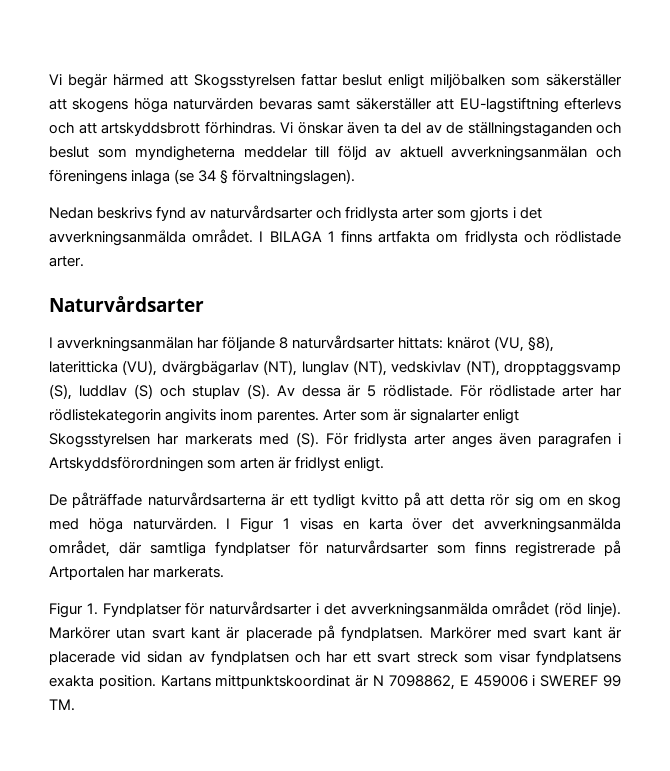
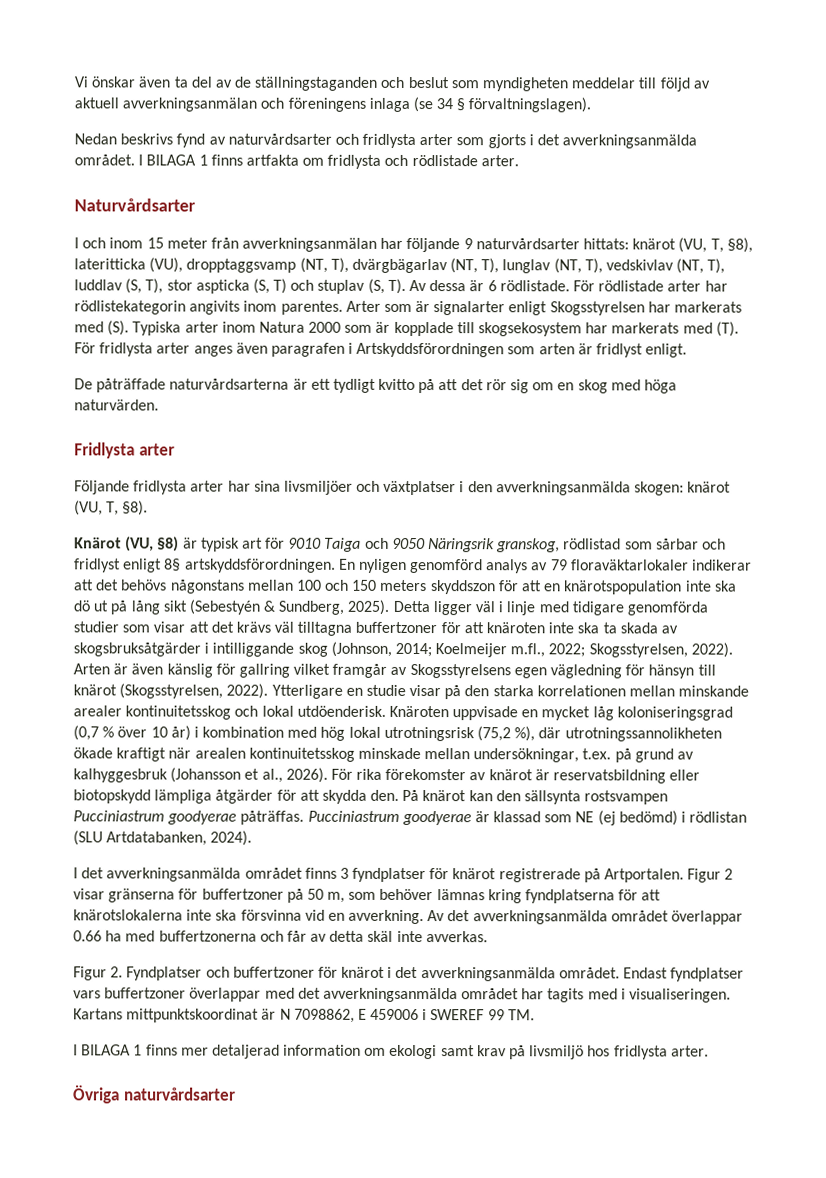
- Vi begär härmed att Skogsstyrelsen fattar beslut enligt miljöbalken som säkerställer att skogens höga naturvärden bevaras samt säkerställer att EU-lagstiftning efterlevs och att artskyddsbrott förhindras. Vi önskar även ta del av de ställningstaganden och beslut som myndigheterna meddelar till följd av aktuell avverkningsanmälan och föreningens inlaga (se 34 § förvaltningslagen).
+ Vi önskar även ta del av de ställningstaganden och beslut som myndigheten meddelar till följd av aktuell avverkningsanmälan och föreningens inlaga (se 34 § förvaltningslagen).
- I avverkningsanmälan har följande 8 naturvårdsarter hittats: knärot (VU, §8), lateritticka (VU), dvärgbägarlav (NT), lunglav (NT), vedskivlav (NT), dropptaggsvamp (S), luddlav (S) och stuplav (S). Av dessa är 5 rödlistade.
+ I och inom 15 meter från avverkningsanmälan har följande 9 naturvårdsarter hittats: knärot (VU, T, §8), lateritticka (VU), dropptaggsvamp (NT, T), dvärgbägarlav (NT, T), lunglav (NT, T), vedskivlav (NT, T), luddlav (S, T), stor aspticka (S, T) och stuplav (S, T). Av dessa är 6 rödlistade.
- Arter som är signalarter enligt Skogsstyrelsen har markerats med (S). För fridlysta arter anges även paragrafen i Artskyddsförordningen som arten är fridlyst enligt.
+ Arter som är signalarter enligt Skogsstyrelsen har markerats med (S). Typiska arter inom Natura 2000 som är kopplade till skogsekosystem har markerats med (T). För fridlysta arter anges även paragrafen i Artskyddsförordningen som arten är fridlyst enligt.
- De påträffade naturvårdsarterna är ett tydligt kvitto på att detta rör sig om en skog med höga naturvärden. I Figur 1 visas en karta över det avverkningsanmälda området, där samtliga fyndplatser för naturvårdsarter som finns registrerade på Artportalen har markerats.
- Figur 1. Fyndplatser för naturvårdsarter i det avverkningsanmälda området (röd linje). Markörer utan svart kant är placerade på fyndplatsen. Markörer med svart kant är placerade vid sidan av fyndplatsen och har ett svart streck som visar fyndplatsens exakta position.
+ De påträffade naturvårdsarterna är ett tydligt kvitto på att det rör sig om en skog med höga naturvärden.
+ Fridlysta arter
+ Följande fridlysta arter har sina livsmiljöer och växtplatser i den avverkningsanmälda skogen: knärot (VU, T, §8).
+ Knärot (VU, §8) är typisk art för 9010 Taiga och 9050 Näringsrik granskog, rödlistad som sårbar och fridlyst enligt 8§ artskyddsförordningen. En nyligen genomförd analys av 79 floraväktarlokaler indikerar att det behövs någonstans mellan 100 och 150 meters skyddszon för att en knärotspopulation inte ska dö ut på lång sikt (Sebestyén & Sundberg, 2025). Detta ligger väl i linje med tidigare genomförda studier som visar att det krävs väl tilltagna buffertzoner för att knäroten inte ska ta skada av skogsbruksåtgärder i intilliggande skog (Johnson, 2014; Koelmeijer m.fl., 2022; Skogsstyrelsen, 2022). Arten är även känslig för gallring vilket framgår av Skogsstyrelsens egen vägledning för hänsyn till knärot (Skogsstyrelsen, 2022). Ytterligare en studie visar på den starka korrelationen mellan minskande arealer kontinuitetsskog och lokal utdöenderisk. Knäroten uppvisade en mycket låg koloniseringsgrad (0,7 % över 10 år) i kombination med hög lokal utrotningsrisk (75,2 %), där utrotningssannolikheten ökade kraftigt när arealen kontinuitetsskog minskade mellan undersökningar, t.ex. på grund av kalhyggesbruk (Johansson et al., 2026). För rika förekomster av knärot är reservatsbildning eller biotopskydd lämpliga åtgärder för att skydda den. På knärot kan den sällsynta rostsvampen Pucciniastrum goodyerae påträffas. Pucciniastrum goodyerae är klassad som NE (ej bedömd) i rödlistan (SLU Artdatabanken, 2024).
+ I det avverkningsanmälda området finns 3 fyndplatser för knärot registrerade på Artportalen. Figur 2 visar gränserna för buffertzoner på 50 m, som behöver lämnas kring fyndplatserna för att knärotslokalerna inte ska försvinna vid en avverkning. Av det avverkningsanmälda området överlappar 0.66 ha med buffertzonerna och får av detta skäl inte avverkas.
+ Figur 2. Fyndplatser och buffertzoner för knärot i det avverkningsanmälda området. Endast fyndplatser vars buffertzoner överlappar med det avverkningsanmälda området har tagits med i visualiseringen.
+ I BILAGA 1 finns mer detaljerad information om ekologi samt krav på livsmiljö hos fridlysta arter.
+ Övriga naturvårdsarter

